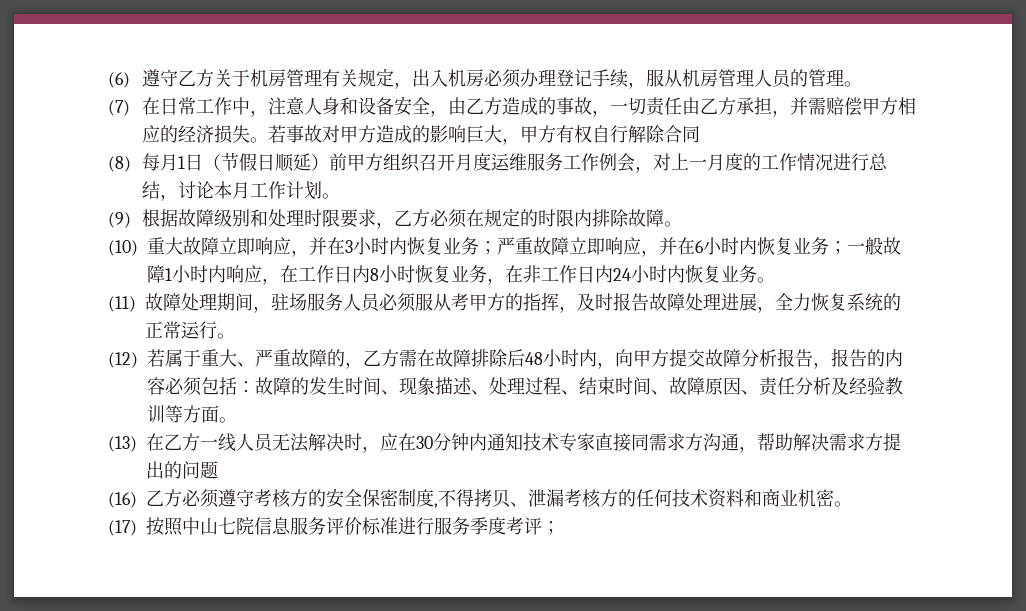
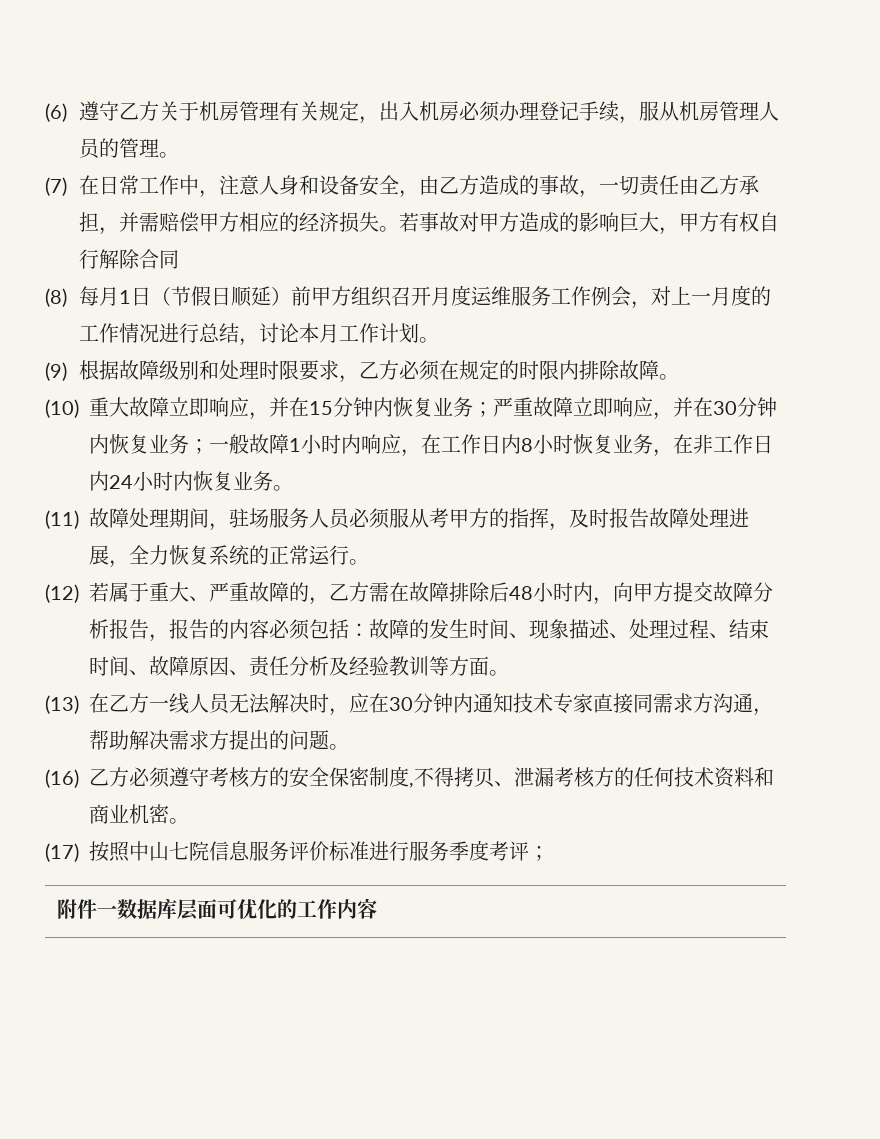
- (10)重大故障立即响应，并在3小时内恢复业务；严重故障立即响应，并在6小时内恢复业务；一般故障1小时内响应，在工作日内8小时恢复业务，在非工作日内24小时内恢复业务。
+ (10)重大故障立即响应，并在15分钟内恢复业务；严重故障立即响应，并在30分钟内恢复业务；一般故障1小时内响应，在工作日内8小时恢复业务，在非工作日内24小时内恢复业务。
- (13)在乙方一线人员无法解决时，应在30分钟内通知技术专家直接同需求方沟通，帮助解决需求方提出的问题
+ (13)在乙方一线人员无法解决时，应在30分钟内通知技术专家直接同需求方沟通，帮助解决需求方提出的问题。
+ 附件一数据库层面可优化的工作内容

